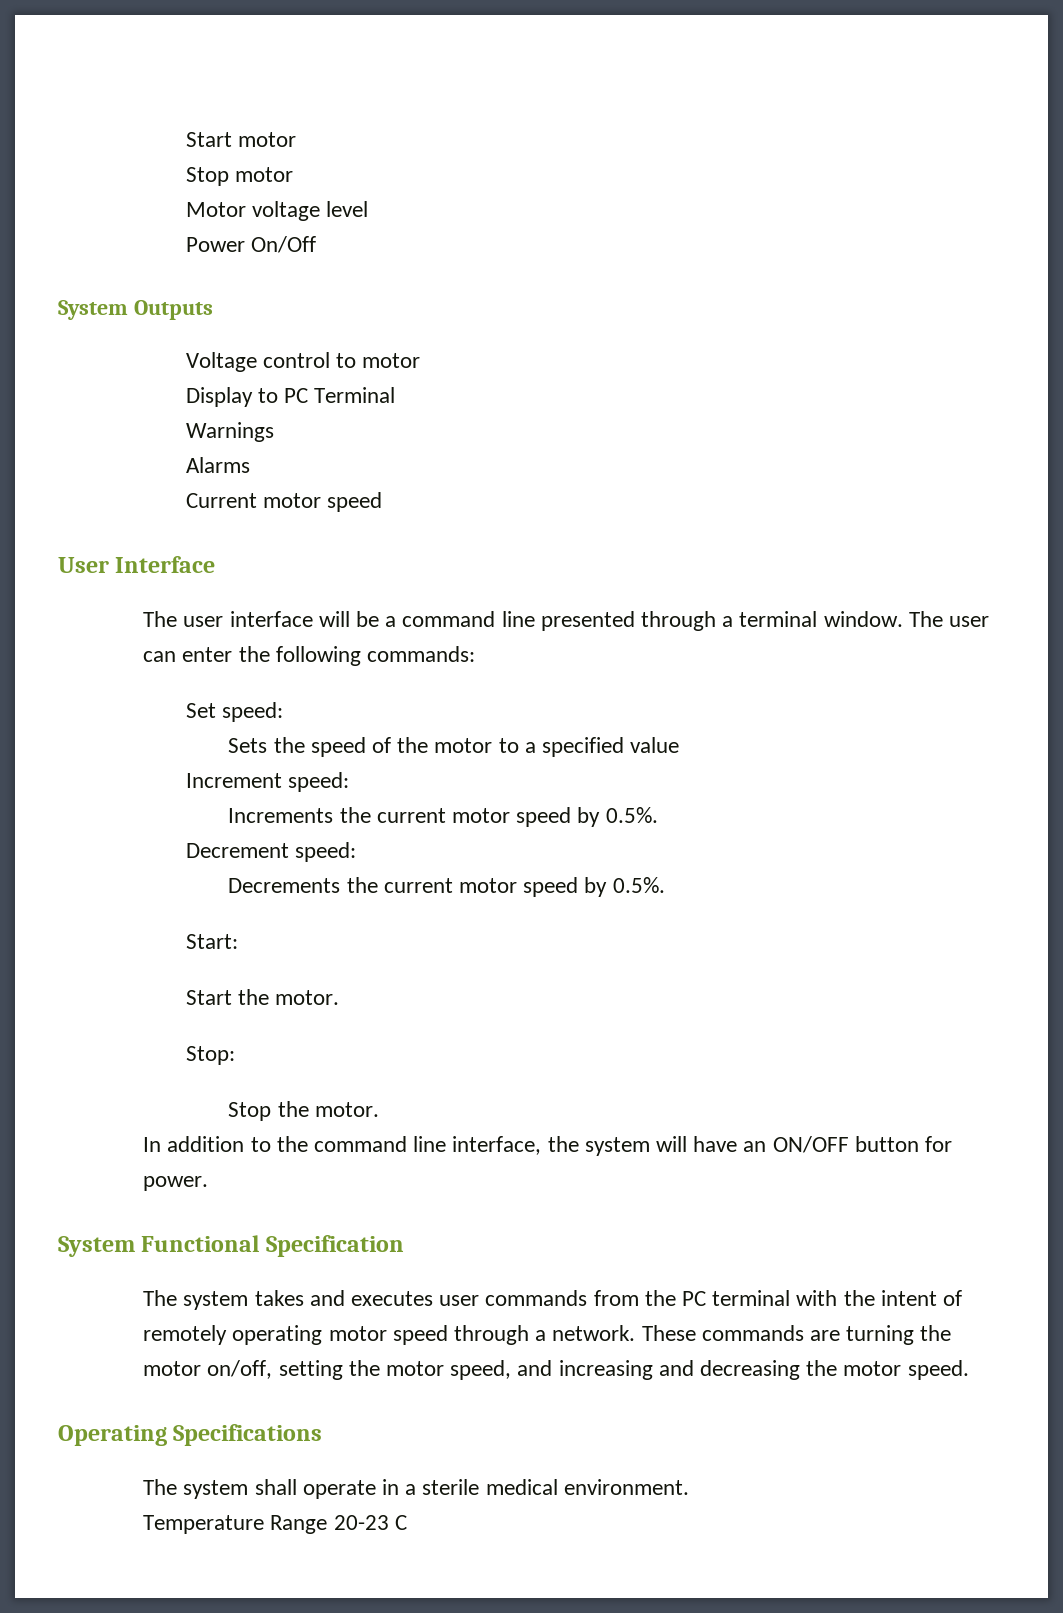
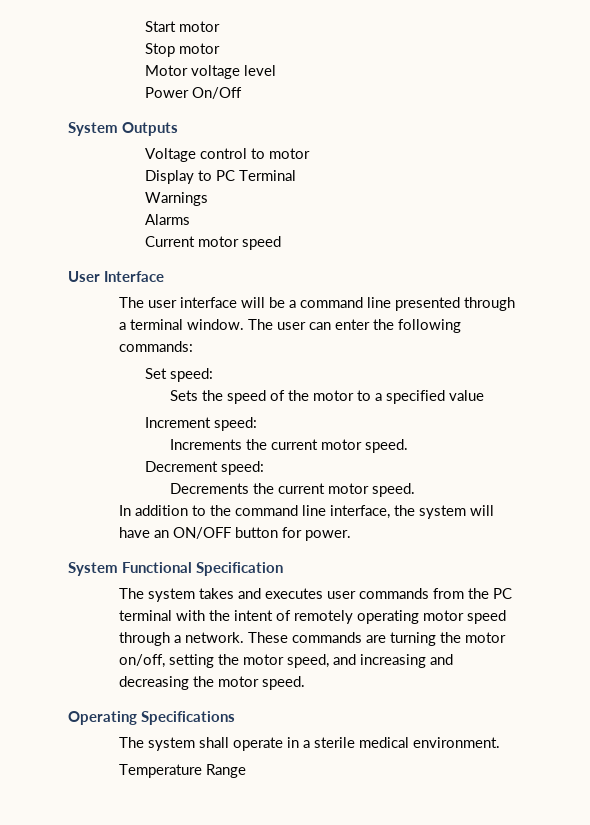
- Increments the current motor speed by 0.5%.
+ Increments the current motor speed.
- Decrements the current motor speed by 0.5%.
- Start:
- Start the motor.
- Stop:
- Stop the motor.
+ Decrements the current motor speed.
- Temperature Range 20-23 C
+ Temperature Range

